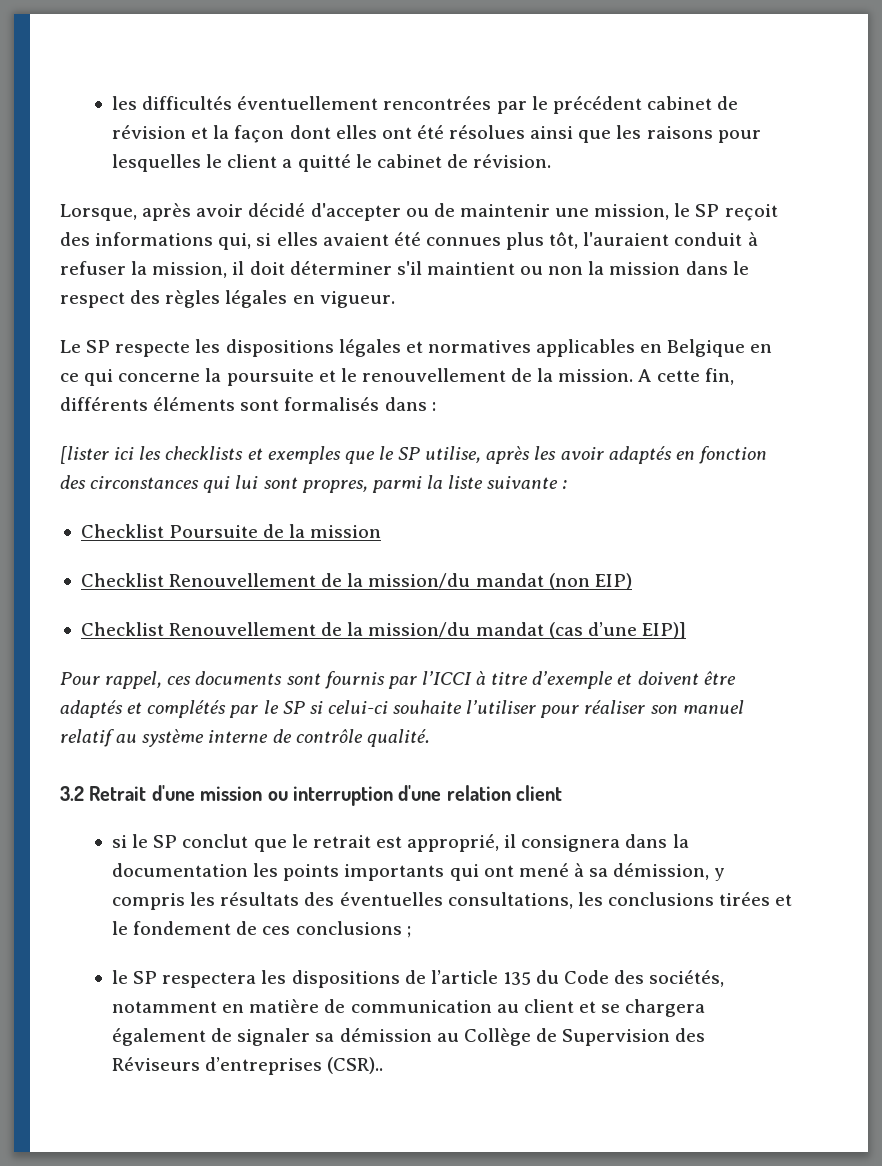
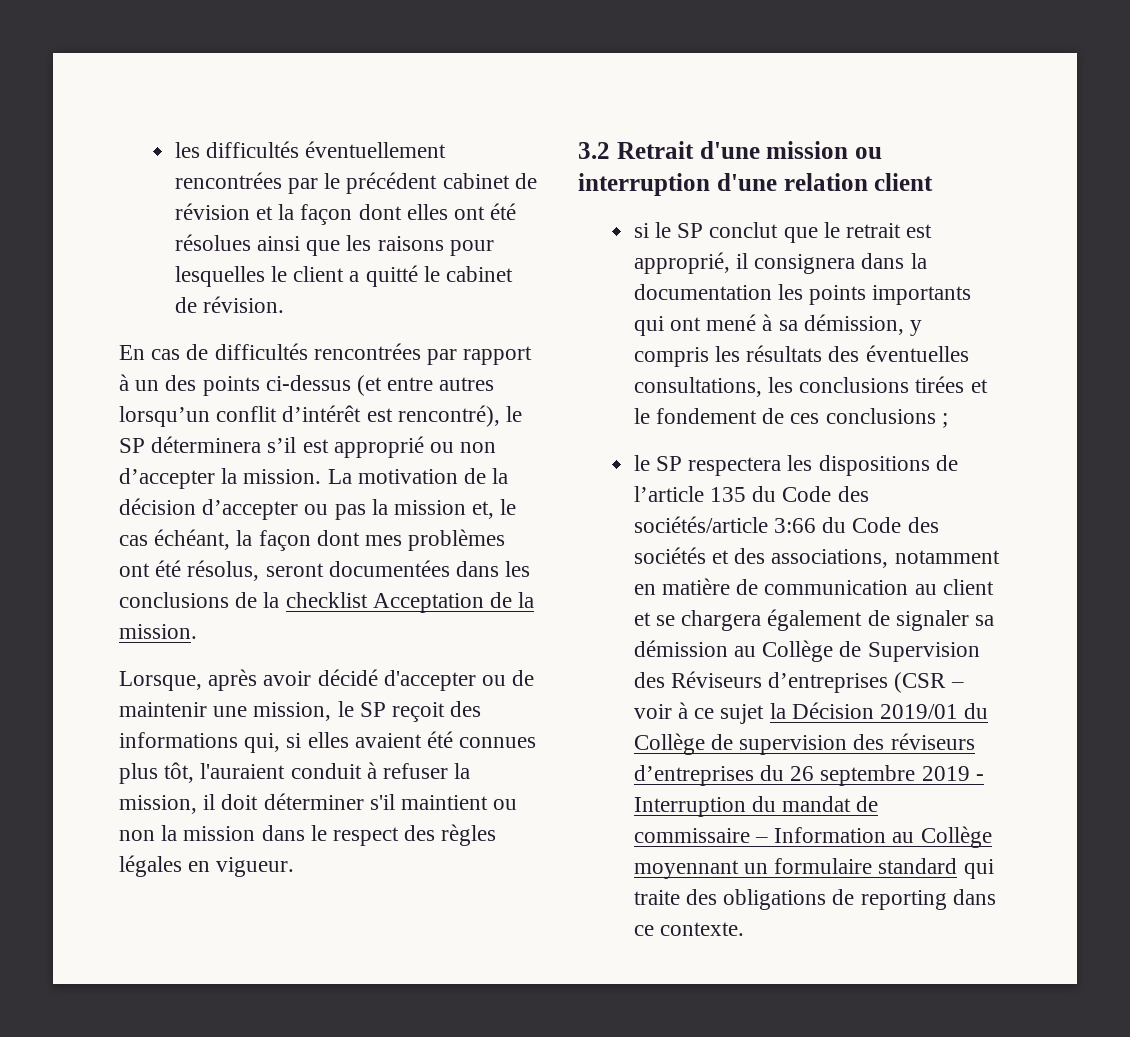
+ En cas de difficultés rencontrées par rapport à un des points ci-dessus (et entre autres lorsqu’un conflit d’intérêt est rencontré), le SP déterminera s’il est approprié ou non d’accepter la mission. La motivation de la décision d’accepter ou pas la mission et, le cas échéant, la façon dont mes problèmes ont été résolus, seront documentées dans les conclusions de la checklist Acceptation de la mission.
- Le SP respecte les dispositions légales et normatives applicables en Belgique en ce qui concerne la poursuite et le renouvellement de la mission. A cette fin, différents éléments sont formalisés dans :
- [lister ici les checklists et exemples que le SP utilise, après les avoir adaptés en fonction des circonstances qui lui sont propres, parmi la liste suivante :
- Checklist Poursuite de la mission
- Checklist Renouvellement de la mission/du mandat (non EIP)
- Checklist Renouvellement de la mission/du mandat (cas d’une EIP)]
- Pour rappel, ces documents sont fournis par l’ICCI à titre d’exemple et doivent être adaptés et complétés par le SP si celui-ci souhaite l’utiliser pour réaliser son manuel relatif au système interne de contrôle qualité.
- le SP respectera les dispositions de l’article 135 du Code des sociétés, notamment en matière de communication au client et se chargera également de signaler sa démission au Collège de Supervision des Réviseurs d’entreprises (CSR)..
+ le SP respectera les dispositions de l’article 135 du Code des sociétés/article 3:66 du Code des sociétés et des associations, notamment en matière de communication au client et se chargera également de signaler sa démission au Collège de Supervision des Réviseurs d’entreprises (CSR – voir à ce sujet la Décision 2019/01 du Collège de supervision des réviseurs d’entreprises du 26 septembre 2019 - Interruption du mandat de commissaire – Information au Collège moyennant un formulaire standard qui traite des obligations de reporting dans ce contexte.

